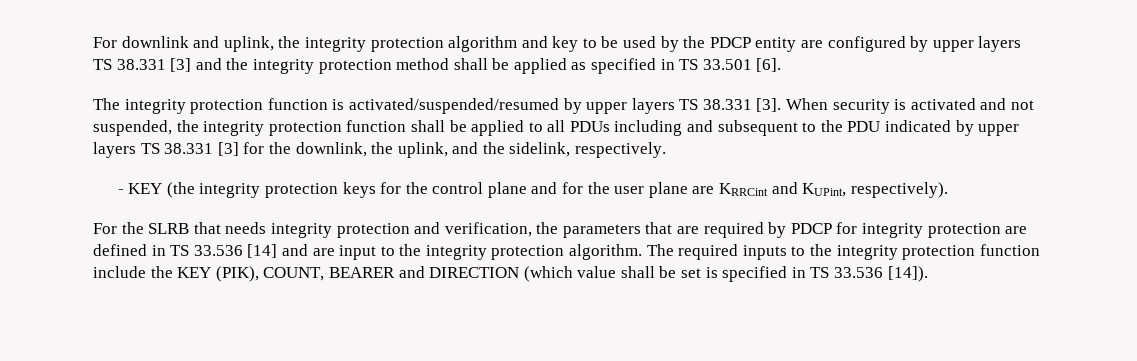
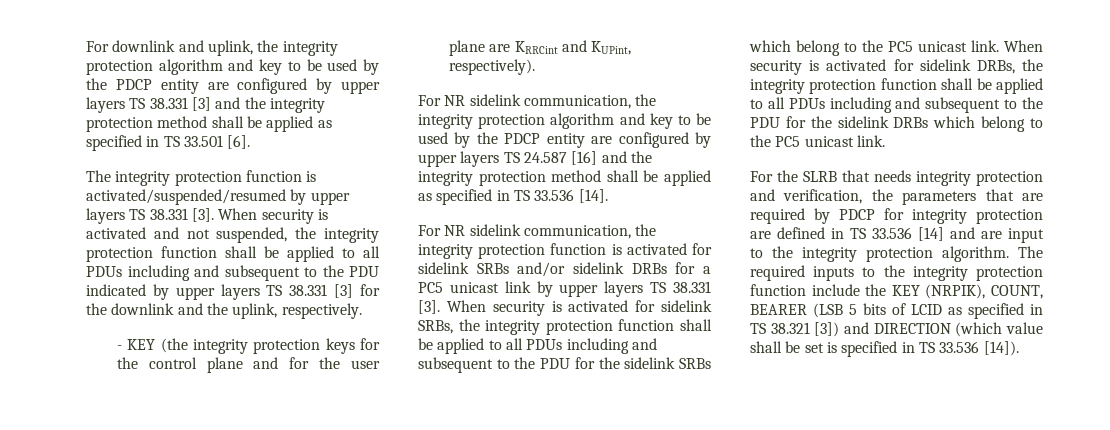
- When security is activated and not suspended, the integrity protection function shall be applied to all PDUs including and subsequent to the PDU indicated by upper layers TS 38.331 [3] for the downlink, the uplink, and the sidelink, respectively.
+ When security is activated and not suspended, the integrity protection function shall be applied to all PDUs including and subsequent to the PDU indicated by upper layers TS 38.331 [3] for the downlink and the uplink, respectively.
+ For NR sidelink communication, the integrity protection algorithm and key to be used by the PDCP entity are configured by upper layers TS 24.587 [16] and the integrity protection method shall be applied as specified in TS 33.536 [14].
+ For NR sidelink communication, the integrity protection function is activated for sidelink SRBs and/or sidelink DRBs for a PC5 unicast link by upper layers TS 38.331 [3]. When security is activated for sidelink SRBs, the integrity protection function shall be applied to all PDUs including and subsequent to the PDU for the sidelink SRBs which belong to the PC5 unicast link. When security is activated for sidelink DRBs, the integrity protection function shall be applied to all PDUs including and subsequent to the PDU for the sidelink DRBs which belong to the PC5 unicast link.
- The required inputs to the integrity protection function include the KEY (PIK), COUNT, BEARER and DIRECTION (which value shall be set is specified in TS 33.536 [14]).
+ The required inputs to the integrity protection function include the KEY (NRPIK), COUNT, BEARER (LSB 5 bits of LCID as specified in TS 38.321 [3]) and DIRECTION (which value shall be set is specified in TS 33.536 [14]).

